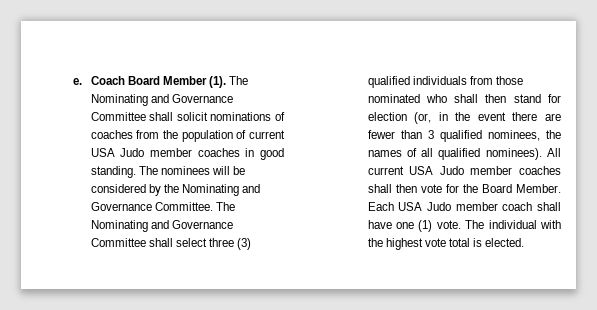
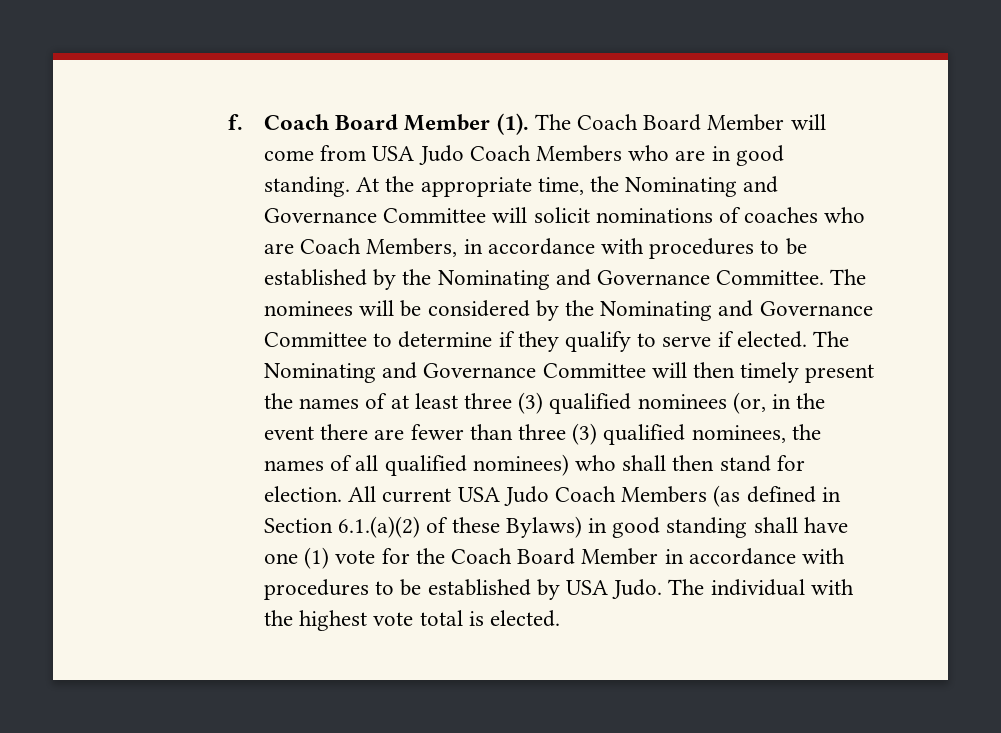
- e.
+ f.
- The Nominating and Governance Committee shall solicit nominations of coaches from the population of current USA Judo member coaches in good standing.
+ The Coach Board Member will come from USA Judo Coach Members who are in good standing. At the appropriate time, the Nominating and Governance Committee will solicit nominations of coaches who are Coach Members, in accordance with procedures to be established by the Nominating and Governance Committee.
- The nominees will be considered by the Nominating and Governance Committee. The Nominating and Governance Committee shall select three (3) qualified individuals from those nominated who shall then stand for election (or, in the event there are fewer than 3 qualified nominees, the names of all qualified nominees). All current USA Judo member coaches shall then vote for the Board Member. Each USA Judo member coach shall have one (1) vote.
+ The nominees will be considered by the Nominating and Governance Committee to determine if they qualify to serve if elected. The Nominating and Governance Committee will then timely present the names of at least three (3) qualified nominees (or, in the event there are fewer than three (3) qualified nominees, the names of all qualified nominees) who shall then stand for election. All current USA Judo Coach Members (as defined in Section 6.1.(a)(2) of these Bylaws) in good standing shall have one (1) vote for the Coach Board Member in accordance with procedures to be established by USA Judo.

